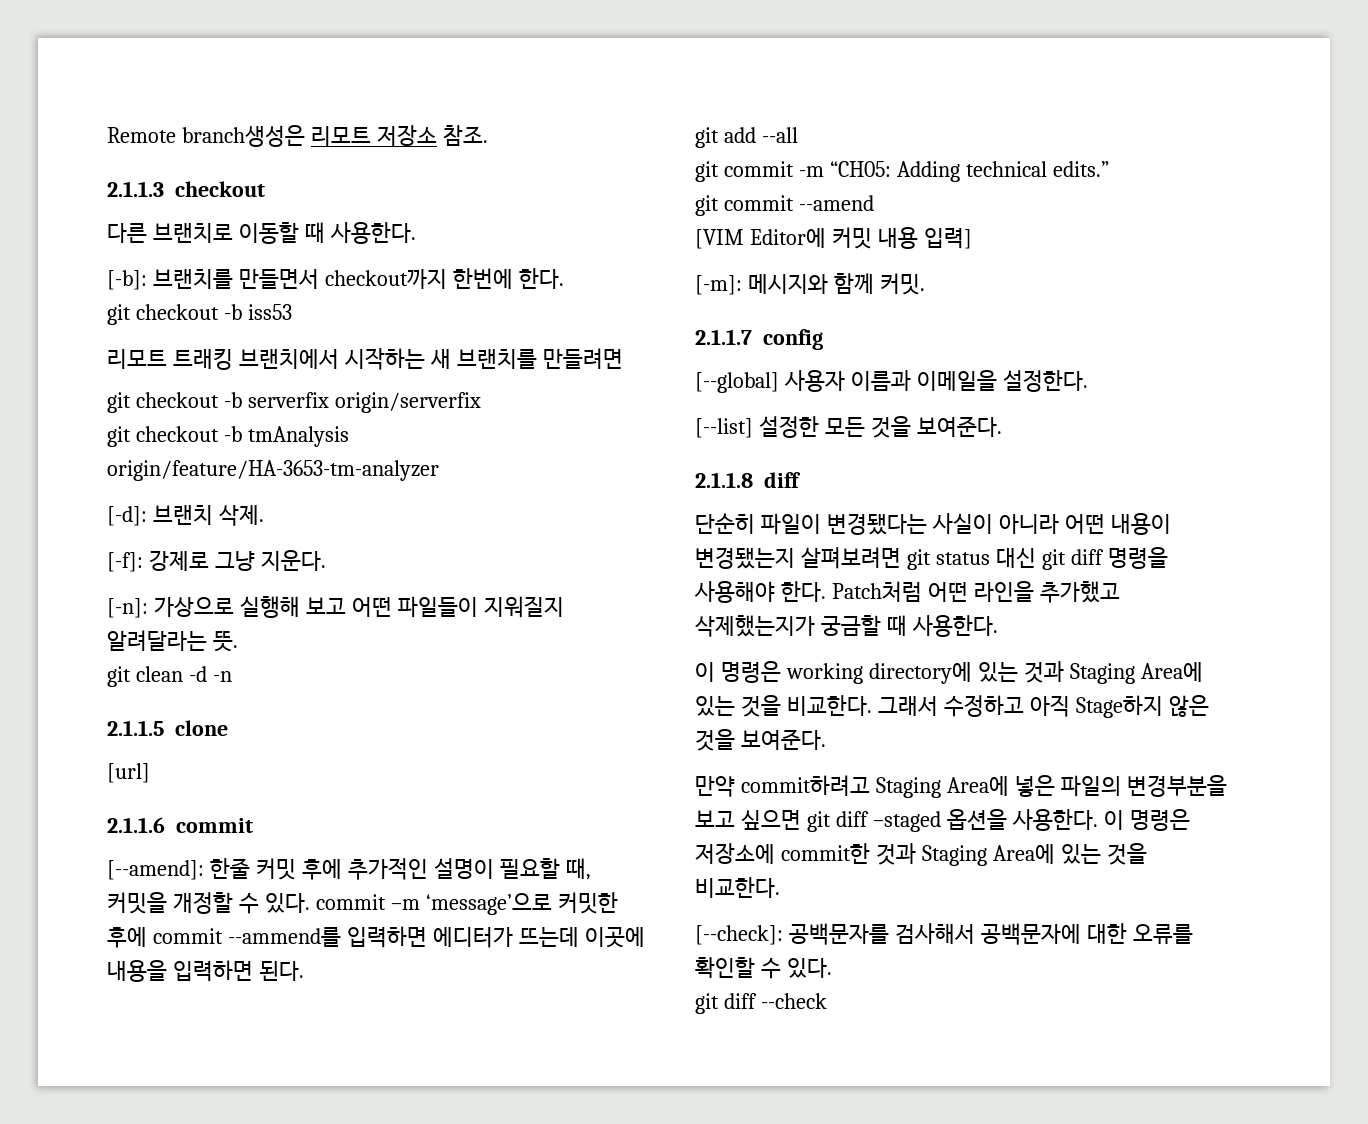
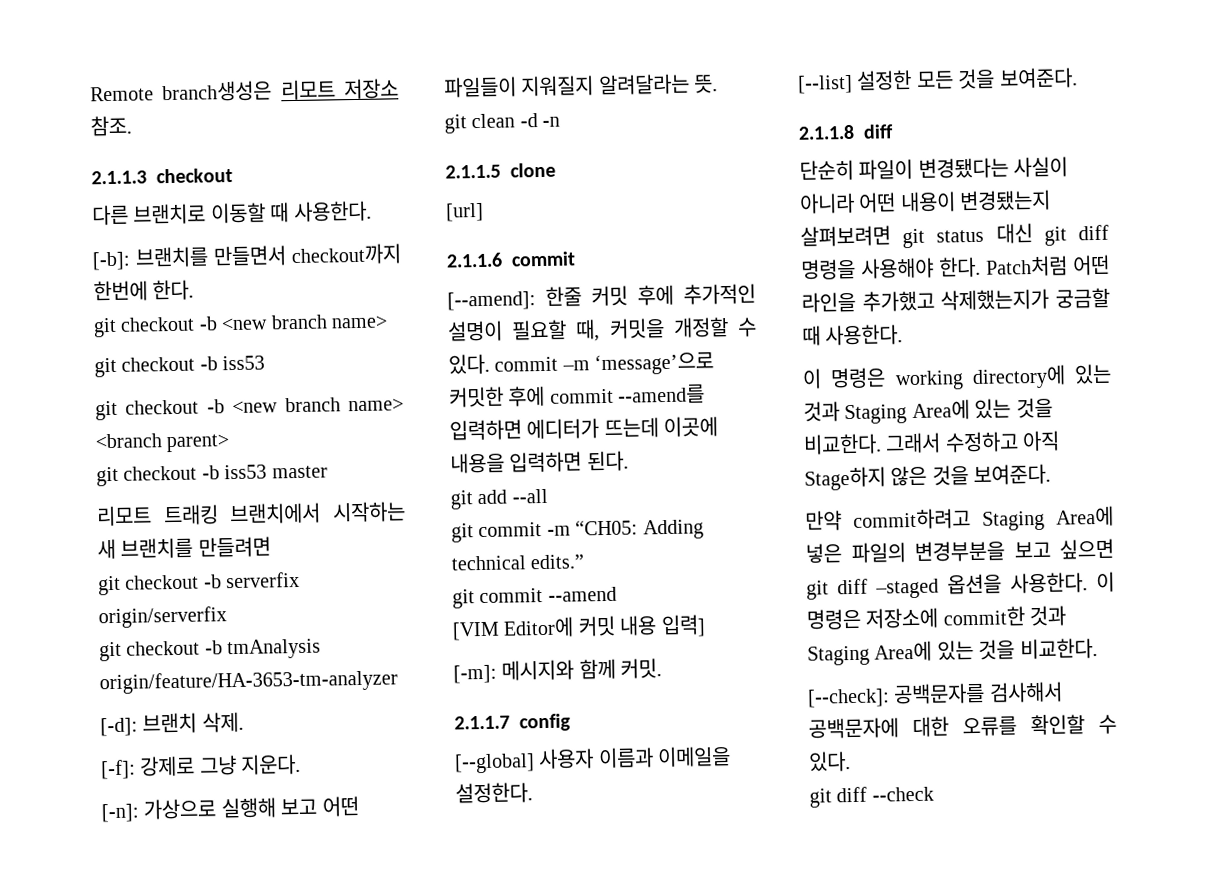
  [-b]: 브랜치를 만들면서 checkout까지 한번에 한다.
+ git checkout -b <new branch name>
  git checkout -b iss53
+ git checkout -b <new branch name> <branch parent>
+ git checkout -b iss53 master
- [--amend]: 한줄 커밋 후에 추가적인 설명이 필요할 때, 커밋을 개정할 수 있다. commit –m ‘message’으로 커밋한 후에 commit --ammend를 입력하면 에디터가 뜨는데 이곳에 내용을 입력하면 된다.
+ [--amend]: 한줄 커밋 후에 추가적인 설명이 필요할 때, 커밋을 개정할 수 있다. commit –m ‘message’으로 커밋한 후에 commit --amend를 입력하면 에디터가 뜨는데 이곳에 내용을 입력하면 된다.

